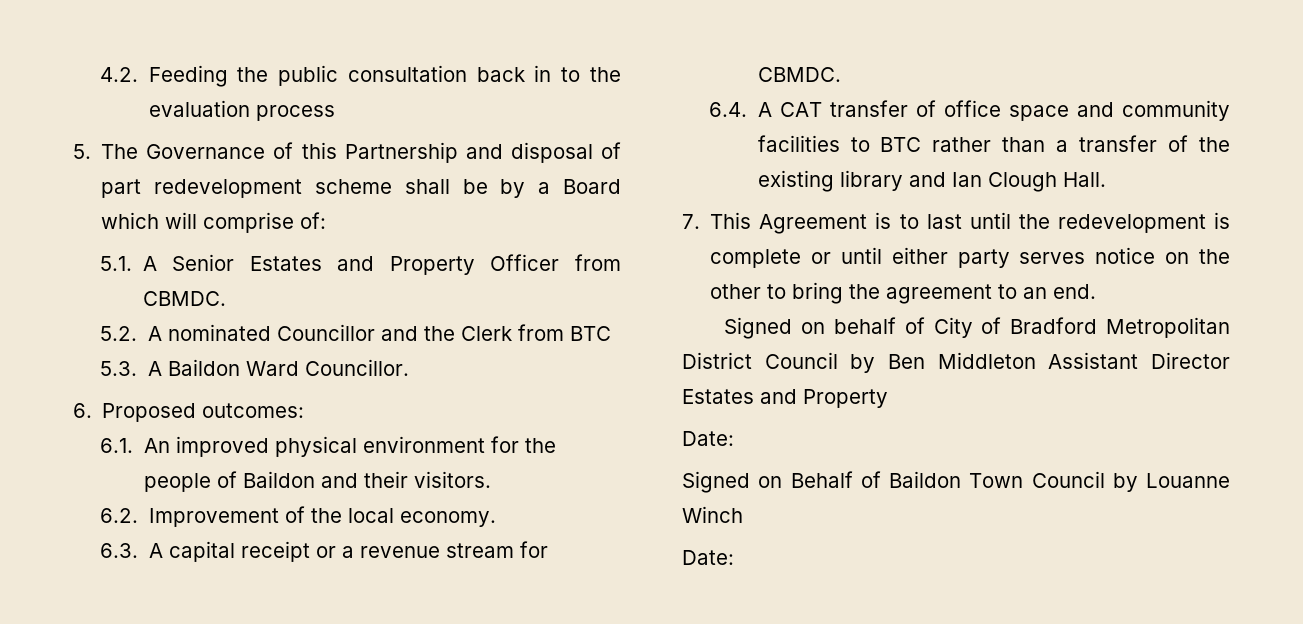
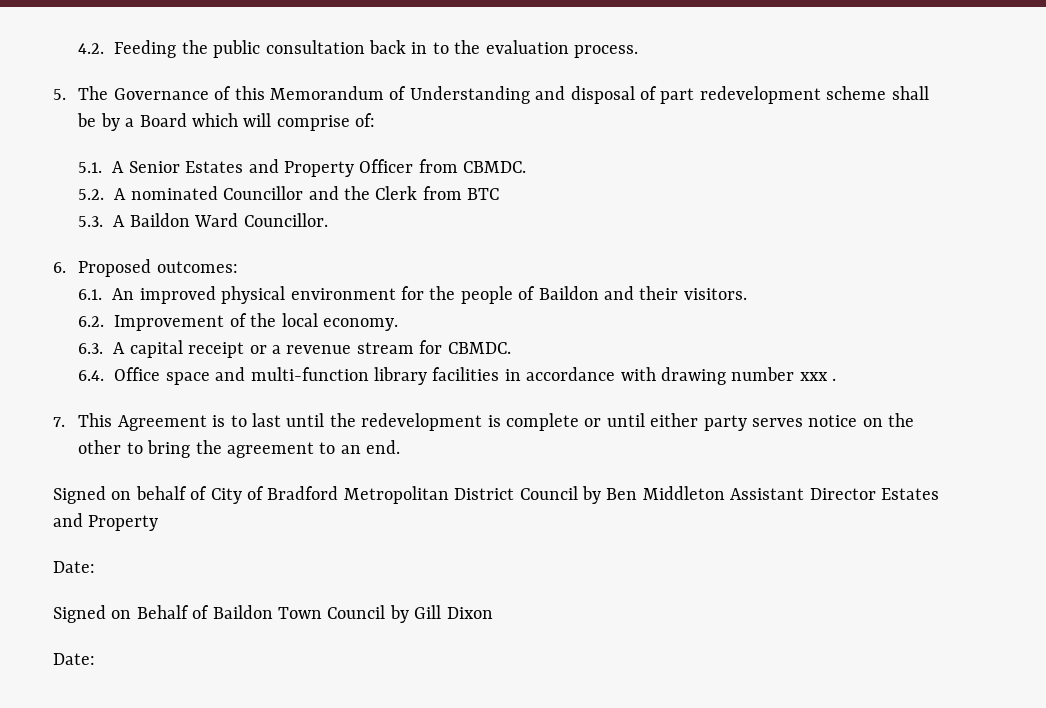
- 4.2. Feeding the public consultation back in to the evaluation process
+ 4.2. Feeding the public consultation back in to the evaluation process.
- 5. The Governance of this Partnership and disposal of part redevelopment scheme shall be by a Board which will comprise of:
+ 5. The Governance of this Memorandum of Understanding and disposal of part redevelopment scheme shall be by a Board which will comprise of:
- 6.4. A CAT transfer of office space and community facilities to BTC rather than a transfer of the existing library and Ian Clough Hall.
+ 6.4. Office space and multi-function library facilities in accordance with drawing number xxx .
- Signed on Behalf of Baildon Town Council by Louanne Winch
+ Signed on Behalf of Baildon Town Council by Gill Dixon

